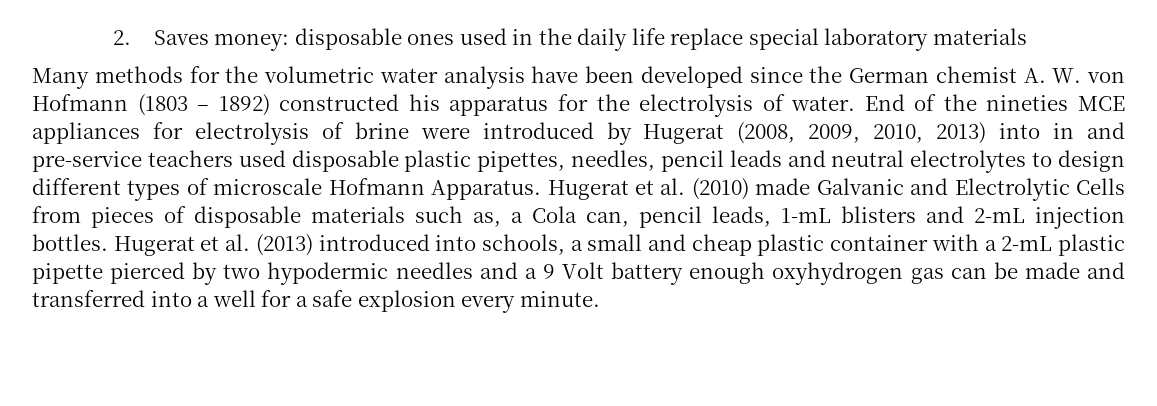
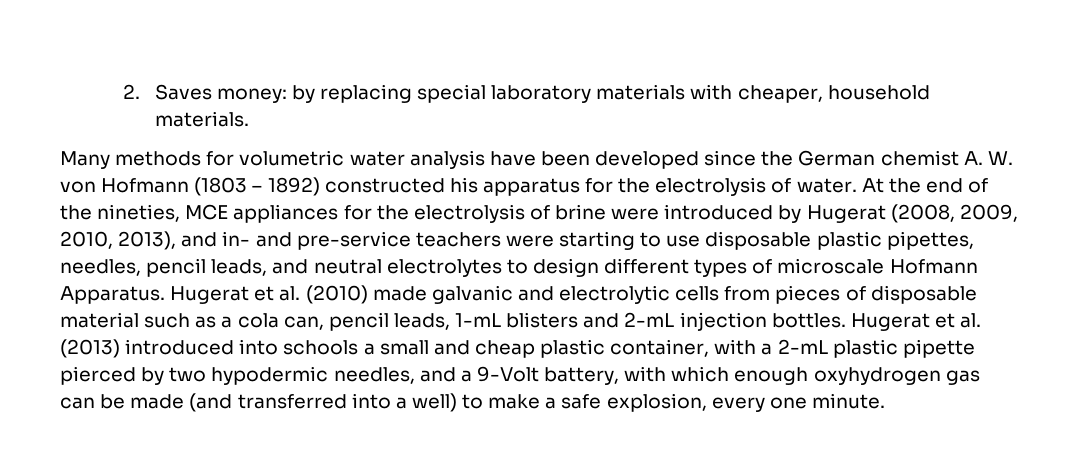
- 2. Saves money: disposable ones used in the daily life replace special laboratory materials
+ 2. Saves money: by replacing special laboratory materials with cheaper, household materials.
- Many methods for the volumetric water analysis have been developed since the German chemist A. W. von Hofmann (1803 – 1892) constructed his apparatus for the electrolysis of water.
+ Many methods for volumetric water analysis have been developed since the German chemist A. W. von Hofmann (1803 – 1892) constructed his apparatus for the electrolysis of water.
- End of the nineties MCE appliances for electrolysis of brine were introduced by Hugerat (2008, 2009, 2010, 2013) into in and pre-service teachers used disposable plastic pipettes, needles, pencil leads and neutral electrolytes to design different types of microscale Hofmann Apparatus.
+ At the end of the nineties, MCE appliances for the electrolysis of brine were introduced by Hugerat (2008, 2009, 2010, 2013), and in- and pre-service teachers were starting to use disposable plastic pipettes, needles, pencil leads, and neutral electrolytes to design different types of microscale Hofmann Apparatus.
- Hugerat et al. (2010) made Galvanic and Electrolytic Cells from pieces of disposable materials such as, a Cola can, pencil leads, 1-mL blisters and 2-mL injection bottles.
+ Hugerat et al. (2010) made galvanic and electrolytic cells from pieces of disposable material such as a cola can, pencil leads, 1-mL blisters and 2-mL injection bottles.
- Hugerat et al. (2013) introduced into schools, a small and cheap plastic container with a 2-mL plastic pipette pierced by two hypodermic needles and a 9 Volt battery enough oxyhydrogen gas can be made and transferred into a well for a safe explosion every minute.
+ Hugerat et al. (2013) introduced into schools a small and cheap plastic container, with a 2-mL plastic pipette pierced by two hypodermic needles, and a 9-Volt battery, with which enough oxyhydrogen gas can be made (and transferred into a well) to make a safe explosion, every one minute.

